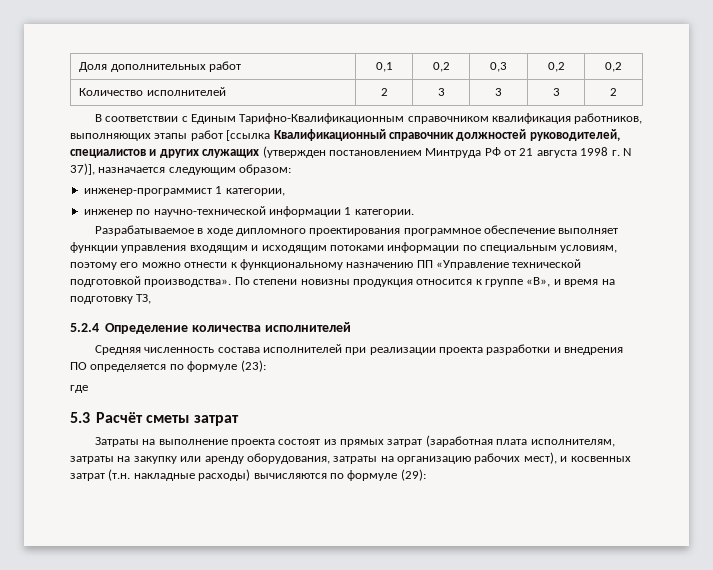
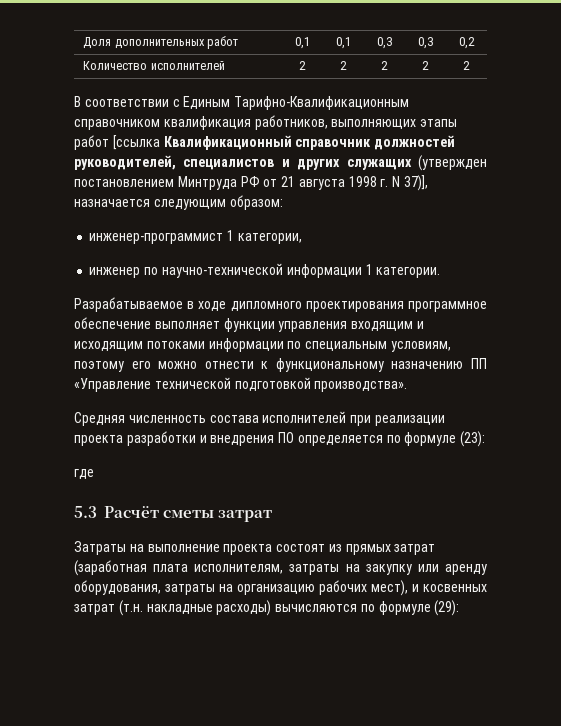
- Доля дополнительных работ | 0,1 | 0,2 | 0,3 | 0,2 | 0,2
+ Доля дополнительных работ | 0,1 | 0,1 | 0,3 | 0,3 | 0,2
- Количество исполнителей | 2 | 3 | 3 | 3 | 2
+ Количество исполнителей | 2 | 2 | 2 | 2 | 2
- По степени новизны продукция относится к группе «В», и время на подготовку ТЗ,
- 5.2.4 Определение количества исполнителей

